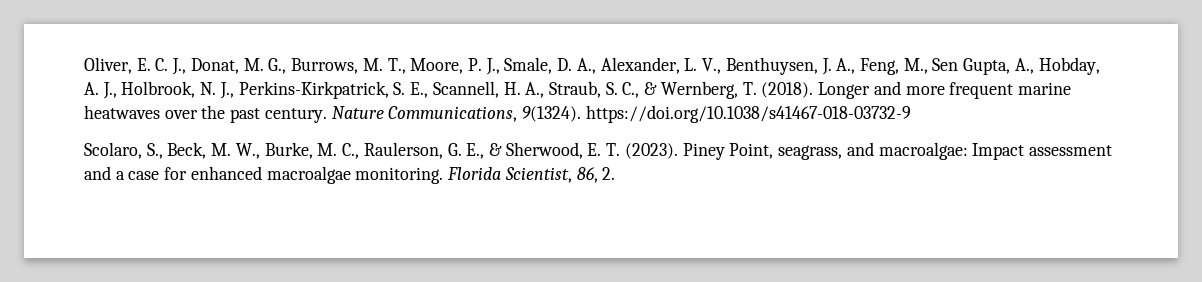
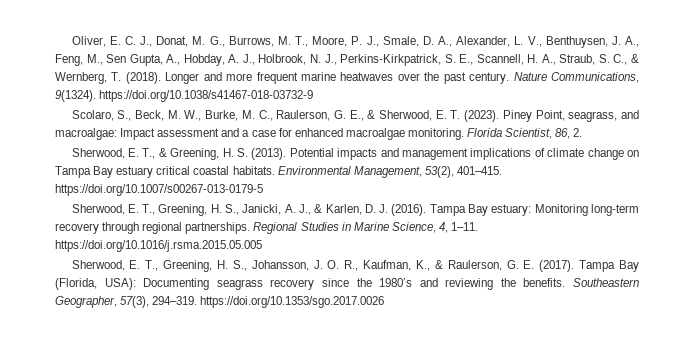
+ Sherwood, E. T., & Greening, H. S. (2013). Potential impacts and management implications of climate change on Tampa Bay estuary critical coastal habitats. Environmental Management, 53(2), 401–415. https://doi.org/10.1007/s00267-013-0179-5
+ Sherwood, E. T., Greening, H. S., Janicki, A. J., & Karlen, D. J. (2016). Tampa Bay estuary: Monitoring long-term recovery through regional partnerships. Regional Studies in Marine Science, 4, 1–11. https://doi.org/10.1016/j.rsma.2015.05.005
+ Sherwood, E. T., Greening, H. S., Johansson, J. O. R., Kaufman, K., & Raulerson, G. E. (2017). Tampa Bay (Florida, USA): Documenting seagrass recovery since the 1980’s and reviewing the benefits. Southeastern Geographer, 57(3), 294–319. https://doi.org/10.1353/sgo.2017.0026

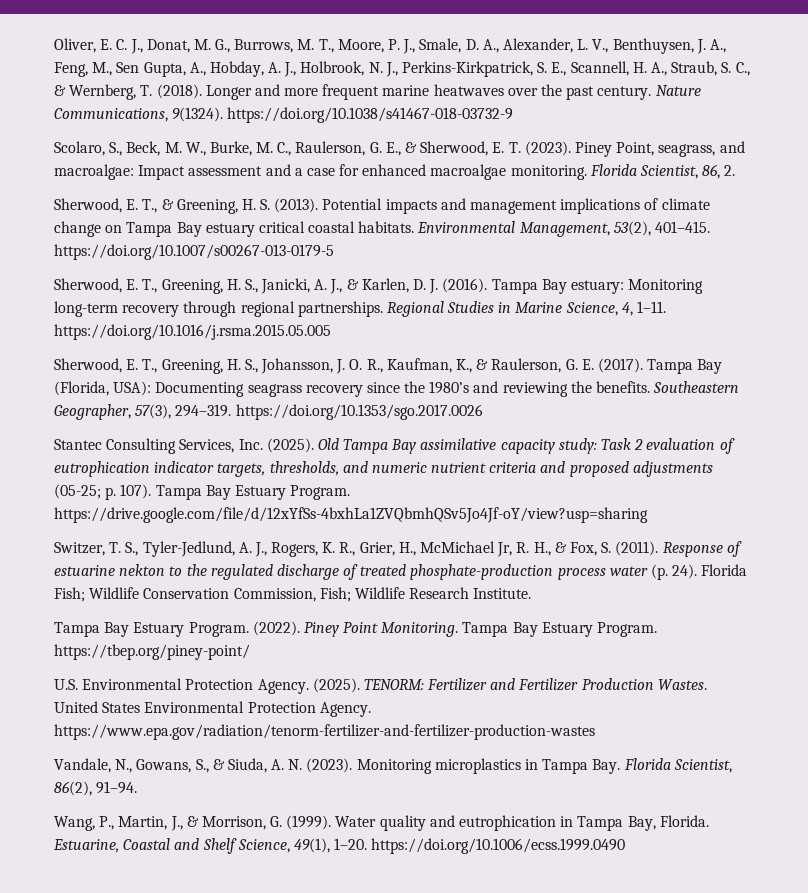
+ Stantec Consulting Services, Inc. (2025). Old Tampa Bay assimilative capacity study: Task 2 evaluation of eutrophication indicator targets, thresholds, and numeric nutrient criteria and proposed adjustments (05-25; p. 107). Tampa Bay Estuary Program. https://drive.google.com/file/d/12xYfSs-4bxhLa1ZVQbmhQSv5Jo4Jf-oY/view?usp=sharing
+ Switzer, T. S., Tyler-Jedlund, A. J., Rogers, K. R., Grier, H., McMichael Jr, R. H., & Fox, S. (2011). Response of estuarine nekton to the regulated discharge of treated phosphate-production process water (p. 24). Florida Fish; Wildlife Conservation Commission, Fish; Wildlife Research Institute.
+ Tampa Bay Estuary Program. (2022). Piney Point Monitoring. Tampa Bay Estuary Program. https://tbep.org/piney-point/
+ U.S. Environmental Protection Agency. (2025). TENORM: Fertilizer and Fertilizer Production Wastes. United States Environmental Protection Agency. https://www.epa.gov/radiation/tenorm-fertilizer-and-fertilizer-production-wastes
+ Vandale, N., Gowans, S., & Siuda, A. N. (2023). Monitoring microplastics in Tampa Bay. Florida Scientist, 86(2), 91–94.
+ Wang, P., Martin, J., & Morrison, G. (1999). Water quality and eutrophication in Tampa Bay, Florida. Estuarine, Coastal and Shelf Science, 49(1), 1–20. https://doi.org/10.1006/ecss.1999.0490

